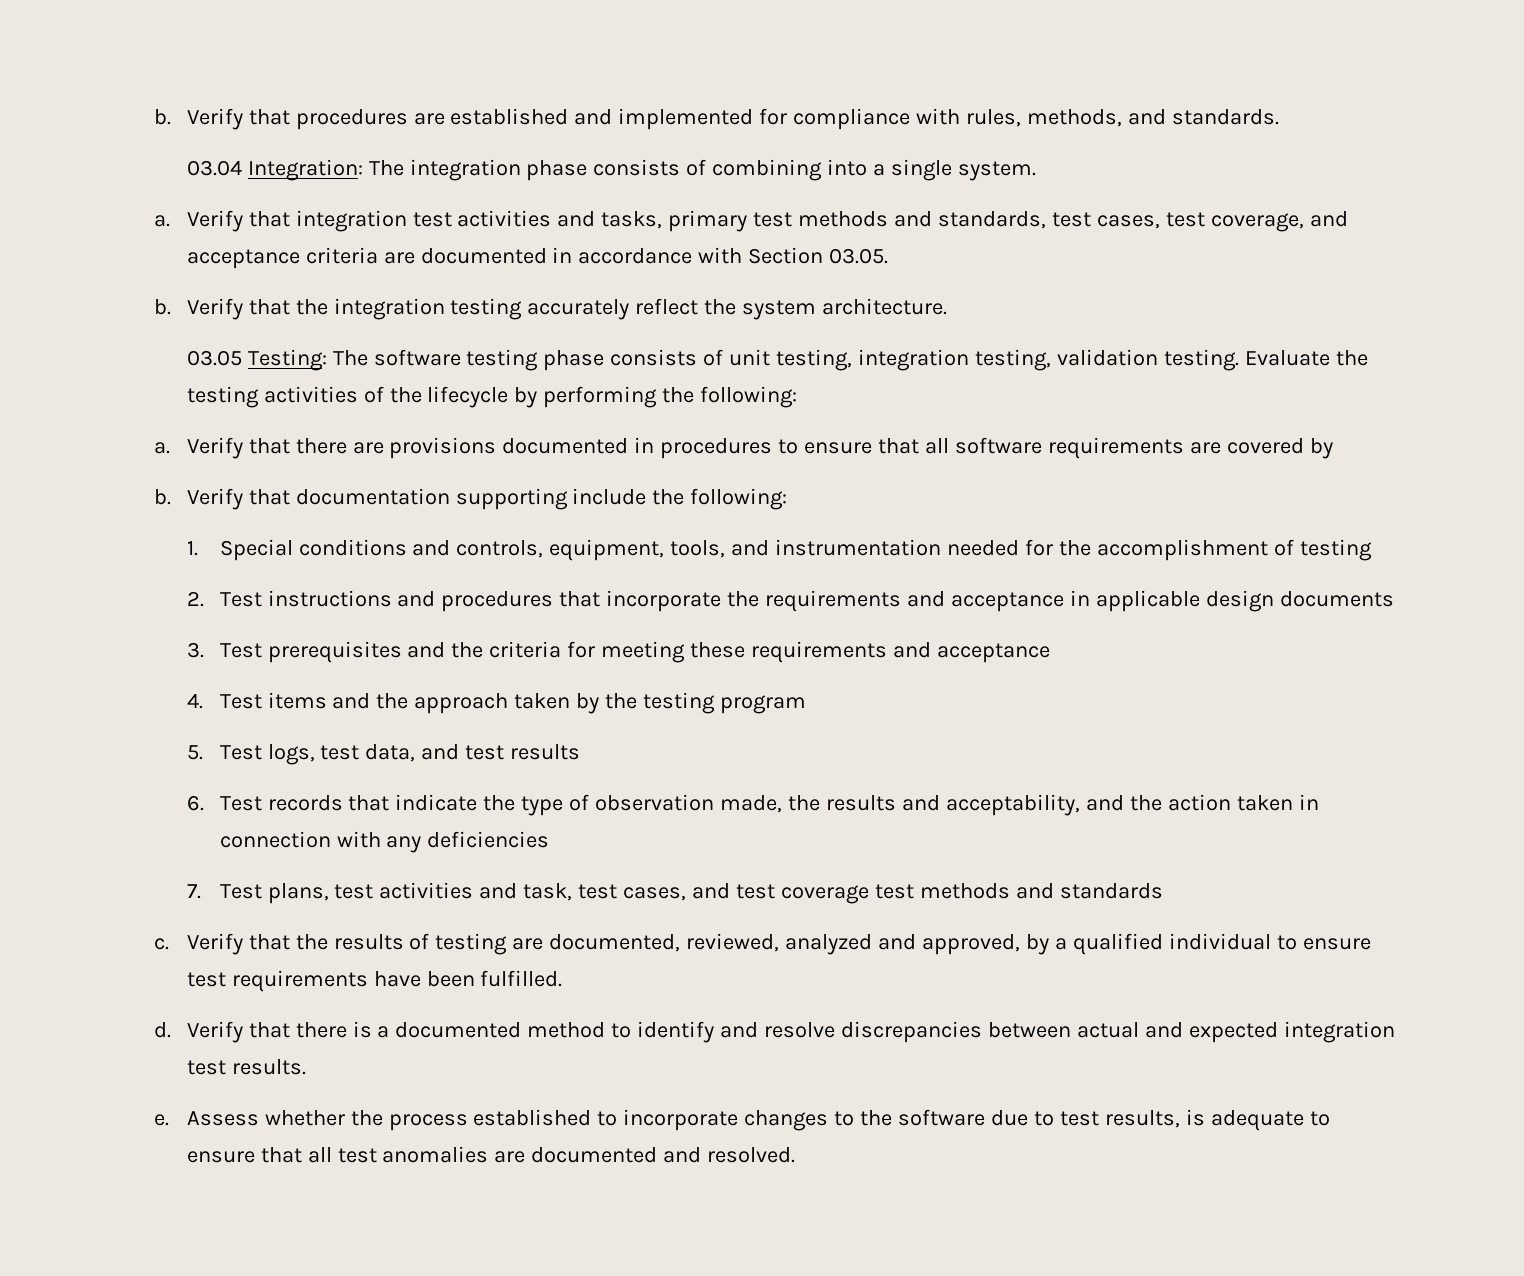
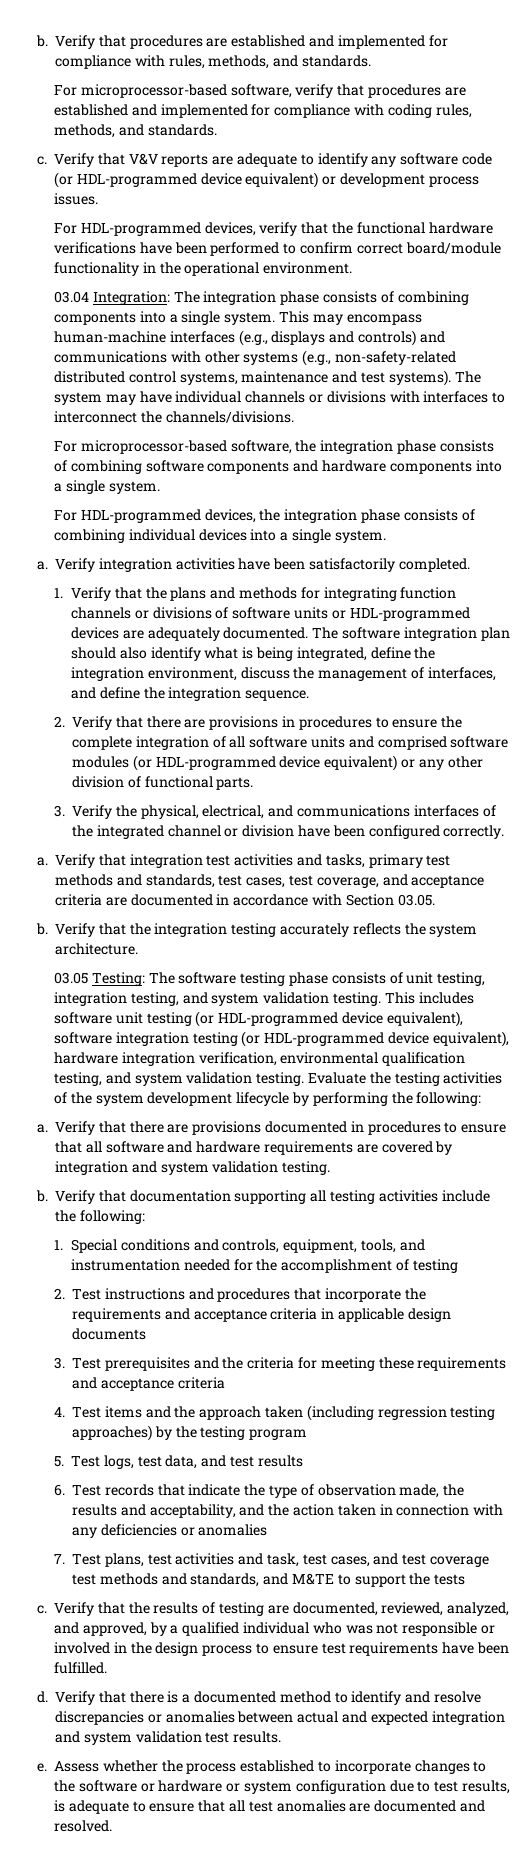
+ For microprocessor-based software, verify that procedures are established and implemented for compliance with coding rules, methods, and standards.
+ c. Verify that V&V reports are adequate to identify any software code (or HDL-programmed device equivalent) or development process issues.
+ For HDL-programmed devices, verify that the functional hardware verifications have been performed to confirm correct board/module functionality in the operational environment.
- 03.04 Integration: The integration phase consists of combining into a single system.
+ 03.04 Integration: The integration phase consists of combining components into a single system. This may encompass human-machine interfaces (e.g., displays and controls) and communications with other systems (e.g., non-safety-related distributed control systems, maintenance and test systems). The system may have individual channels or divisions with interfaces to interconnect the channels/divisions.
+ For microprocessor-based software, the integration phase consists of combining software components and hardware components into a single system.
+ For HDL-programmed devices, the integration phase consists of combining individual devices into a single system.
+ a. Verify integration activities have been satisfactorily completed.
+ 1. Verify that the plans and methods for integrating function channels or divisions of software units or HDL-programmed devices are adequately documented. The software integration plan should also identify what is being integrated, define the integration environment, discuss the management of interfaces, and define the integration sequence.
+ 2. Verify that there are provisions in procedures to ensure the complete integration of all software units and comprised software modules (or HDL-programmed device equivalent) or any other division of functional parts.
+ 3. Verify the physical, electrical, and communications interfaces of the integrated channel or division have been configured correctly.
- Verify that the integration testing accurately reflect the system architecture.
+ Verify that the integration testing accurately reflects the system architecture.
- 03.05 Testing: The software testing phase consists of unit testing, integration testing, validation testing.
+ 03.05 Testing: The software testing phase consists of unit testing, integration testing, and system validation testing. This includes software unit testing (or HDL-programmed device equivalent), software integration testing (or HDL-programmed device equivalent), hardware integration verification, environmental qualification testing, and system validation testing.
- Evaluate the testing activities of the lifecycle by performing the following:
+ Evaluate the testing activities of the system development lifecycle by performing the following:
- Verify that there are provisions documented in procedures to ensure that all software requirements are covered by
+ Verify that there are provisions documented in procedures to ensure that all software and hardware requirements are covered by integration and system validation testing.
- Verify that documentation supporting include the following:
+ Verify that documentation supporting all testing activities include the following:
- 2. Test instructions and procedures that incorporate the requirements and acceptance in applicable design documents
+ 2. Test instructions and procedures that incorporate the requirements and acceptance criteria in applicable design documents
- 3. Test prerequisites and the criteria for meeting these requirements and acceptance
+ 3. Test prerequisites and the criteria for meeting these requirements and acceptance criteria
- 4. Test items and the approach taken by the testing program
+ 4. Test items and the approach taken (including regression testing approaches) by the testing program
- 6. Test records that indicate the type of observation made, the results and acceptability, and the action taken in connection with any deficiencies
+ 6. Test records that indicate the type of observation made, the results and acceptability, and the action taken in connection with any deficiencies or anomalies
- 7. Test plans, test activities and task, test cases, and test coverage test methods and standards
+ 7. Test plans, test activities and task, test cases, and test coverage test methods and standards, and M&TE to support the tests
- Verify that the results of testing are documented, reviewed, analyzed and approved, by a qualified individual to ensure test requirements have been fulfilled.
+ Verify that the results of testing are documented, reviewed, analyzed, and approved, by a qualified individual who was not responsible or involved in the design process to ensure test requirements have been fulfilled.
- Verify that there is a documented method to identify and resolve discrepancies between actual and expected integration test results.
+ Verify that there is a documented method to identify and resolve discrepancies or anomalies between actual and expected integration and system validation test results.
- Assess whether the process established to incorporate changes to the software due to test results, is adequate to ensure that all test anomalies are documented and resolved.
+ Assess whether the process established to incorporate changes to the software or hardware or system configuration due to test results, is adequate to ensure that all test anomalies are documented and resolved.

